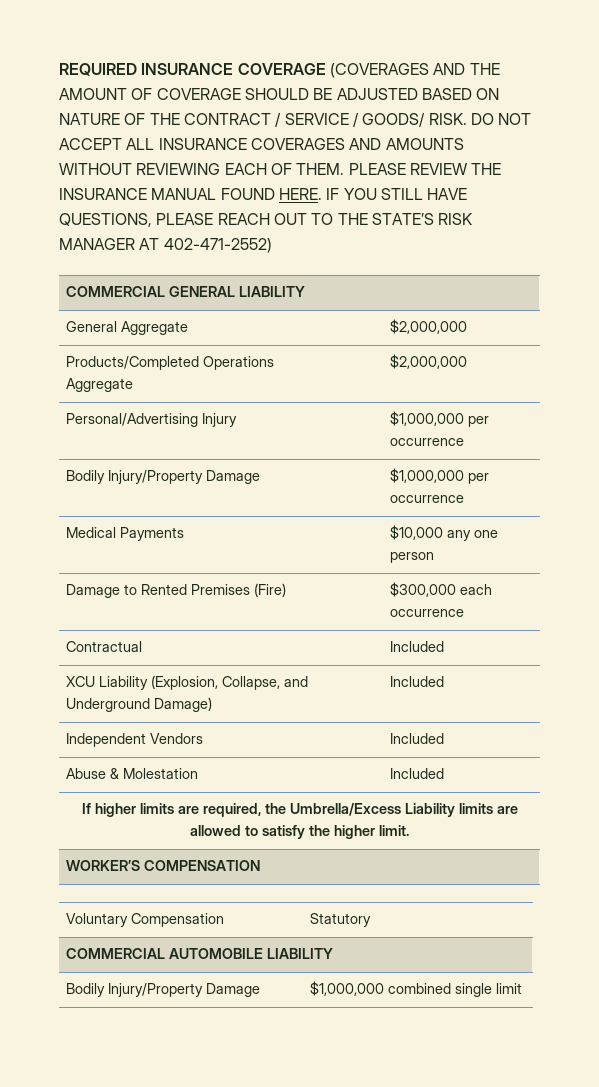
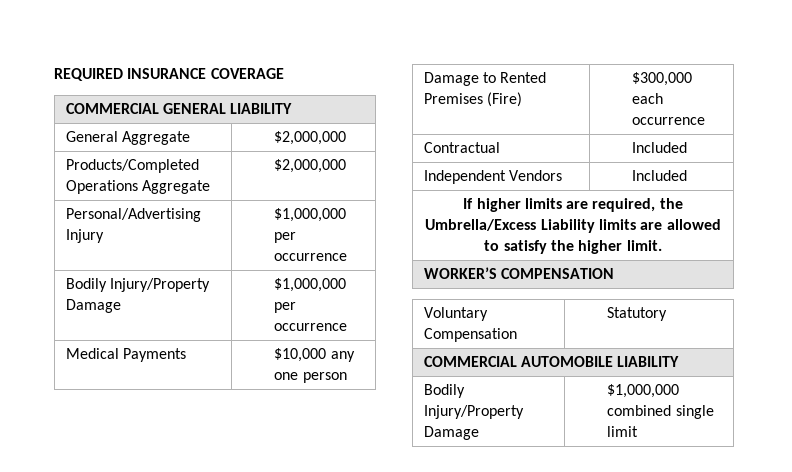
- REQUIRED INSURANCE COVERAGE (COVERAGES AND THE AMOUNT OF COVERAGE SHOULD BE ADJUSTED BASED ON NATURE OF THE CONTRACT / SERVICE / GOODS/ RISK. DO NOT ACCEPT ALL INSURANCE COVERAGES AND AMOUNTS WITHOUT REVIEWING EACH OF THEM. PLEASE REVIEW THE INSURANCE MANUAL FOUND HERE. IF YOU STILL HAVE QUESTIONS, PLEASE REACH OUT TO THE STATE’S RISK MANAGER AT 402-471-2552)
+ REQUIRED INSURANCE COVERAGE
- XCU Liability (Explosion, Collapse, and Underground Damage) | Included
- Abuse & Molestation | Included

